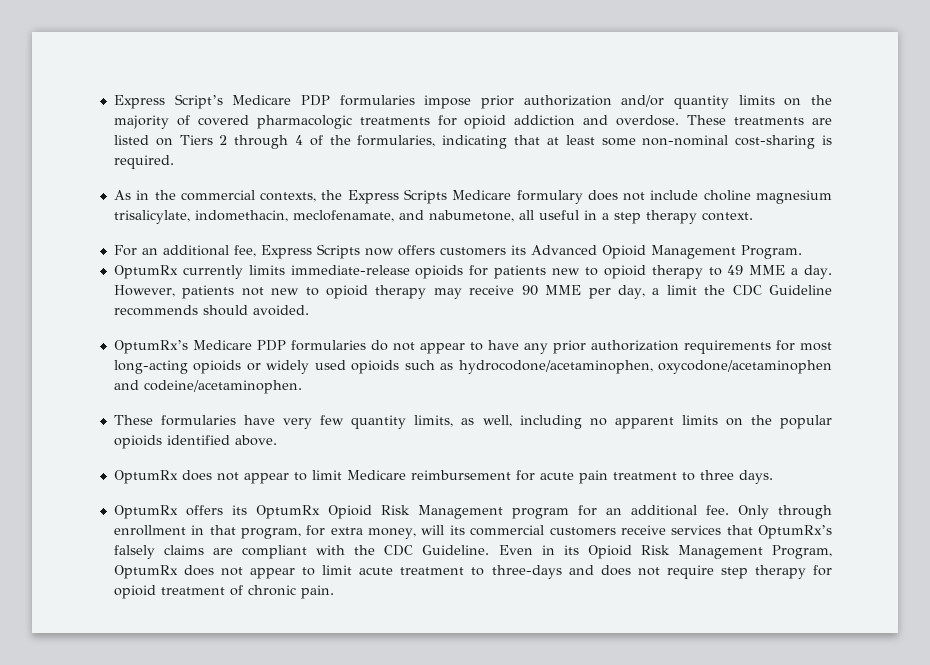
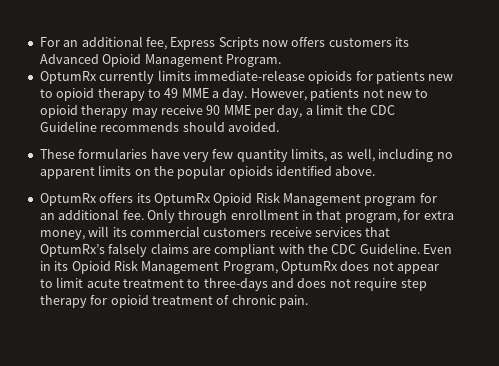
- Express Script’s Medicare PDP formularies impose prior authorization and/or quantity limits on the majority of covered pharmacologic treatments for opioid addiction and overdose. These treatments are listed on Tiers 2 through 4 of the formularies, indicating that at least some non-nominal cost-sharing is required.
- As in the commercial contexts, the Express Scripts Medicare formulary does not include choline magnesium trisalicylate, indomethacin, meclofenamate, and nabumetone, all useful in a step therapy context.
- OptumRx’s Medicare PDP formularies do not appear to have any prior authorization requirements for most long-acting opioids or widely used opioids such as hydrocodone/acetaminophen, oxycodone/acetaminophen and codeine/acetaminophen.
- OptumRx does not appear to limit Medicare reimbursement for acute pain treatment to three days.

